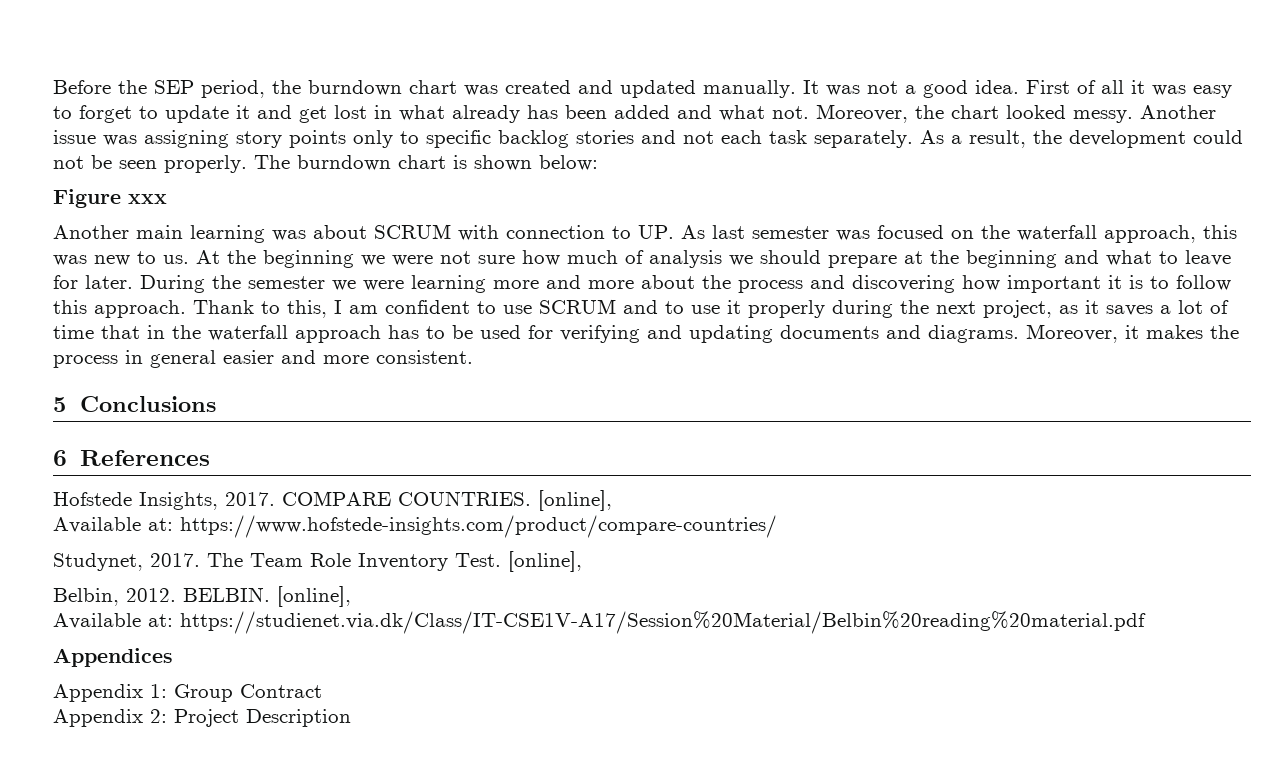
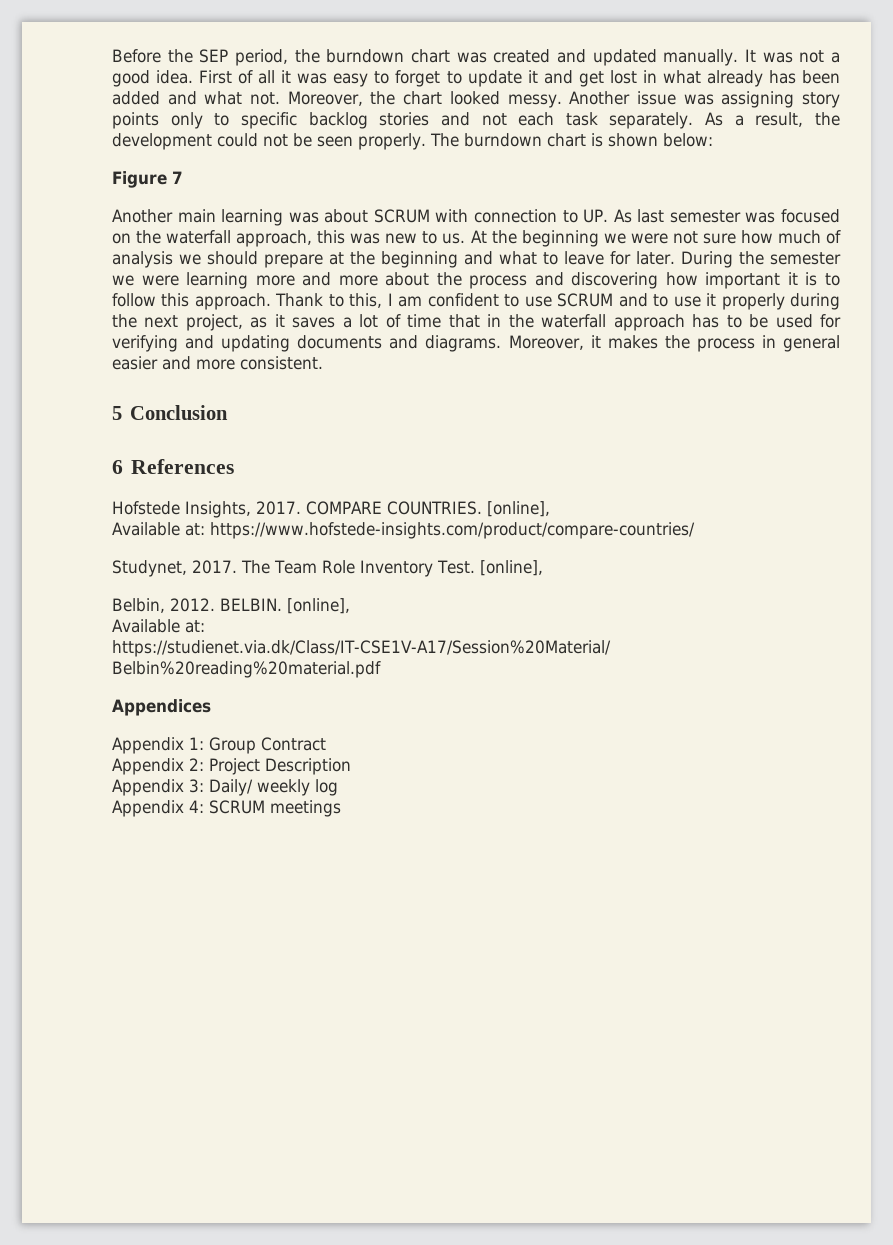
- Figure xxx
+ Figure 7
- 5 Conclusions
+ 5 Conclusion
+ Appendix 3: Daily/ weekly log
+ Appendix 4: SCRUM meetings

